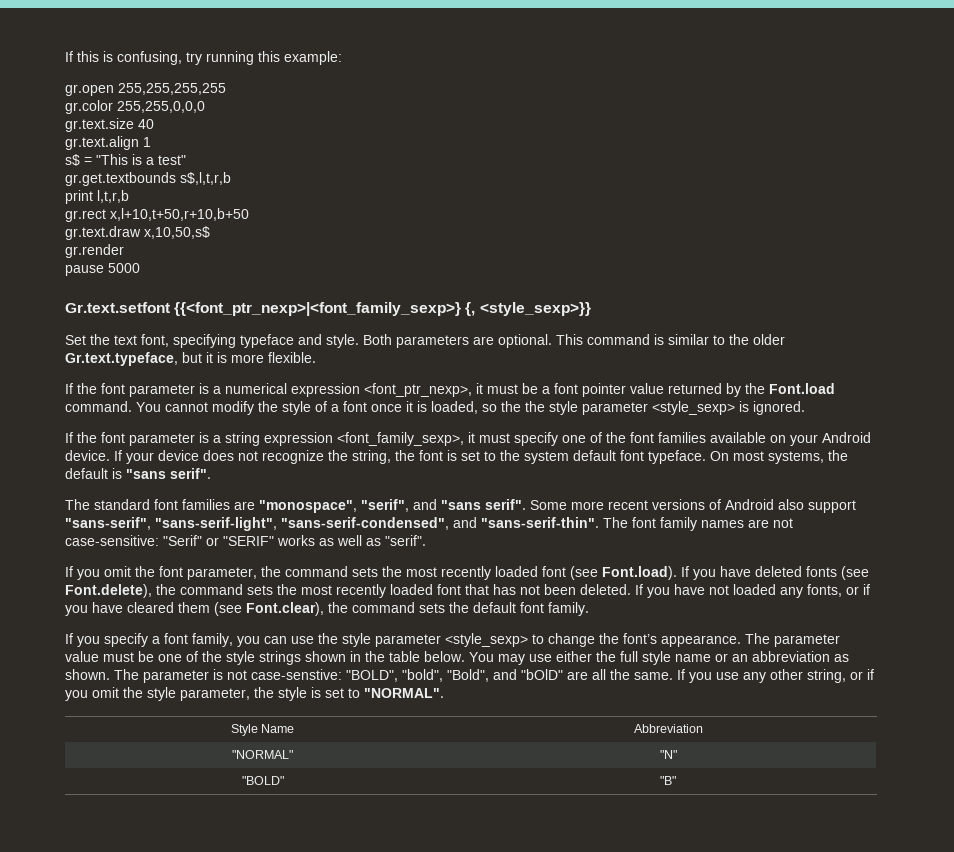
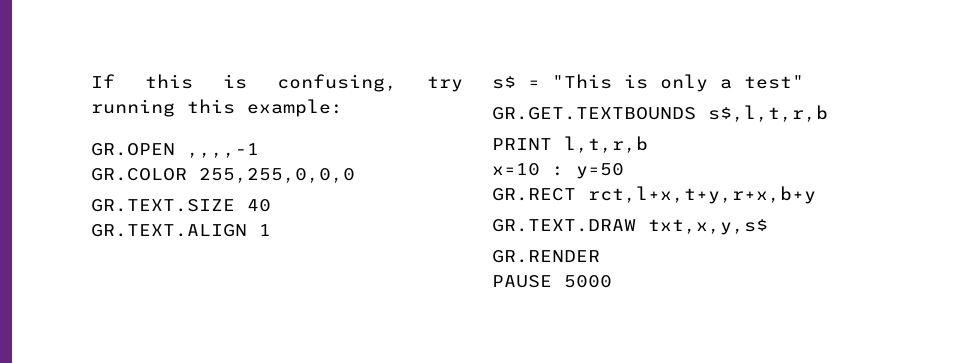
- gr.open 255,255,255,255
- gr.color 255,255,0,0,0
+ GR.OPEN ,,,,-1
+ GR.COLOR 255,255,0,0,0
- gr.text.size 40
+ GR.TEXT.SIZE 40
- gr.text.align 1
+ GR.TEXT.ALIGN 1
- s$ = "This is a test"
+ s$ = "This is only a test"
- gr.get.textbounds s$,l,t,r,b
+ GR.GET.TEXTBOUNDS s$,l,t,r,b
- print l,t,r,b
+ PRINT l,t,r,b
- gr.rect x,l+10,t+50,r+10,b+50
- gr.text.draw x,10,50,s$
- gr.render
- pause 5000
- Gr.text.setfont {{<font_ptr_nexp>|<font_family_sexp>} {, <style_sexp>}}
- Set the text font, specifying typeface and style. Both parameters are optional. This command is similar to the older Gr.text.typeface, but it is more flexible.
- If the font parameter is a numerical expression <font_ptr_nexp>, it must be a font pointer value returned by the Font.load command. You cannot modify the style of a font once it is loaded, so the the style parameter <style_sexp> is ignored.
- If the font parameter is a string expression <font_family_sexp>, it must specify one of the font families available on your Android device. If your device does not recognize the string, the font is set to the system default font typeface. On most systems, the default is "sans serif".
- The standard font families are "monospace", "serif", and "sans serif". Some more recent versions of Android also support "sans-serif", "sans-serif-light", "sans-serif-condensed", and "sans-serif-thin". The font family names are not case-sensitive: "Serif" or "SERIF" works as well as "serif".
- If you omit the font parameter, the command sets the most recently loaded font (see Font.load). If you have deleted fonts (see Font.delete), the command sets the most recently loaded font that has not been deleted. If you have not loaded any fonts, or if you have cleared them (see Font.clear), the command sets the default font family.
- If you specify a font family, you can use the style parameter <style_sexp> to change the font’s appearance. The parameter value must be one of the style strings shown in the table below. You may use either the full style name or an abbreviation as shown. The parameter is not case-senstive: "BOLD", "bold", "Bold", and "bOlD" are all the same. If you use any other string, or if you omit the style parameter, the style is set to "NORMAL".
- Style Name | Abbreviation
- "NORMAL" | "N"
- "BOLD" | "B"
+ x=10 : y=50
+ GR.RECT rct,l+x,t+y,r+x,b+y
+ GR.TEXT.DRAW txt,x,y,s$
+ GR.RENDER
+ PAUSE 5000

